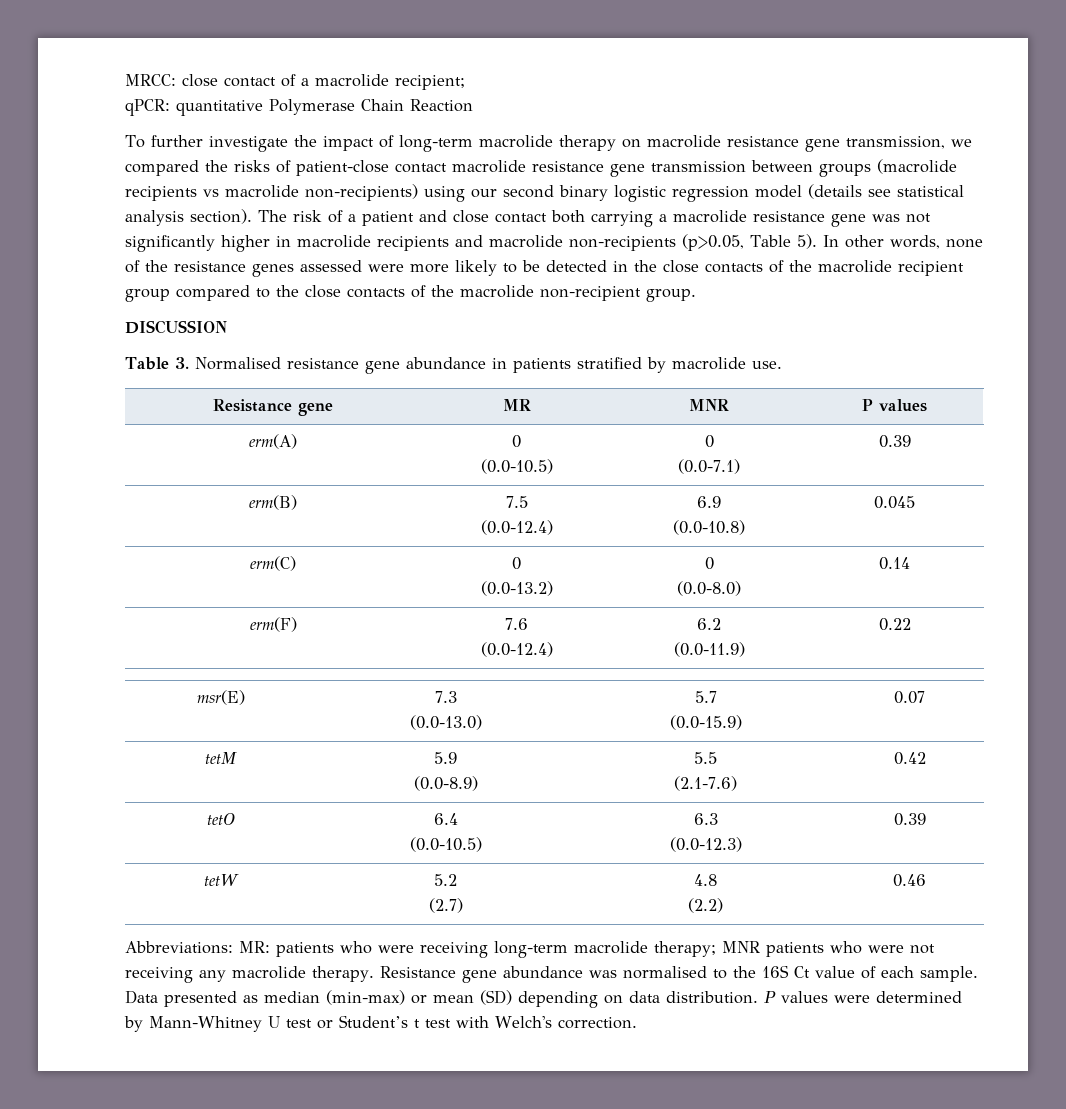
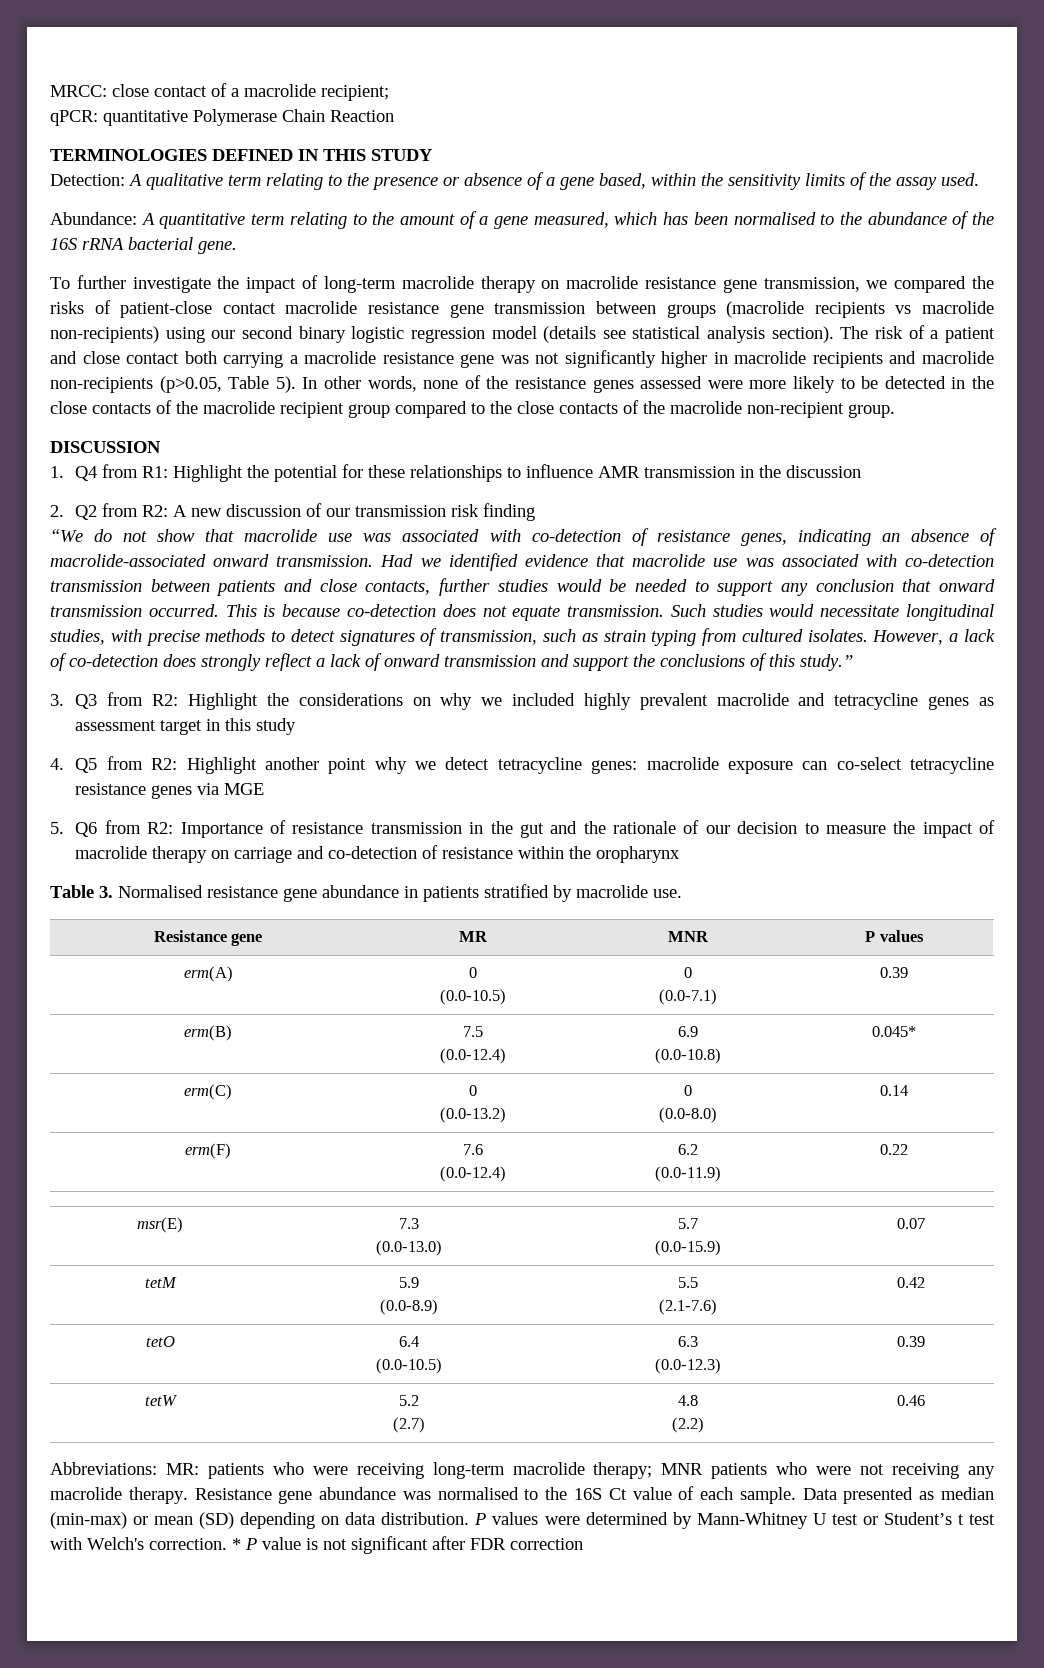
+ TERMINOLOGIES DEFINED IN THIS STUDY
+ Detection: A qualitative term relating to the presence or absence of a gene based, within the sensitivity limits of the assay used.
+ Abundance: A quantitative term relating to the amount of a gene measured, which has been normalised to the abundance of the 16S rRNA bacterial gene.
+ 1. Q4 from R1: Highlight the potential for these relationships to influence AMR transmission in the discussion
+ 2. Q2 from R2: A new discussion of our transmission risk finding
+ “We do not show that macrolide use was associated with co-detection of resistance genes, indicating an absence of macrolide-associated onward transmission. Had we identified evidence that macrolide use was associated with co-detection transmission between patients and close contacts, further studies would be needed to support any conclusion that onward transmission occurred. This is because co-detection does not equate transmission. Such studies would necessitate longitudinal studies, with precise methods to detect signatures of transmission, such as strain typing from cultured isolates. However, a lack of co-detection does strongly reflect a lack of onward transmission and support the conclusions of this study.”
+ 3. Q3 from R2: Highlight the considerations on why we included highly prevalent macrolide and tetracycline genes as assessment target in this study
+ 4. Q5 from R2: Highlight another point why we detect tetracycline genes: macrolide exposure can co-select tetracycline resistance genes via MGE
+ 5. Q6 from R2: Importance of resistance transmission in the gut and the rationale of our decision to measure the impact of macrolide therapy on carriage and co-detection of resistance within the oropharynx
  erm(B) | 7.5
  (0.0-12.4) | 6.9
- (0.0-10.8) | 0.045
+ (0.0-10.8) | 0.045*
+ * P value is not significant after FDR correction

